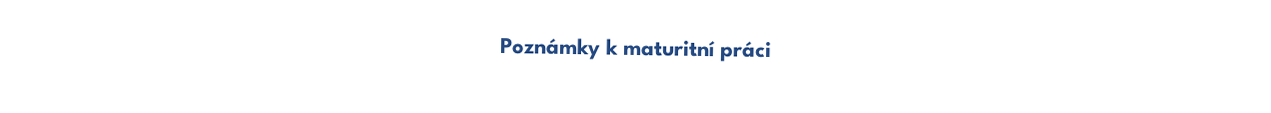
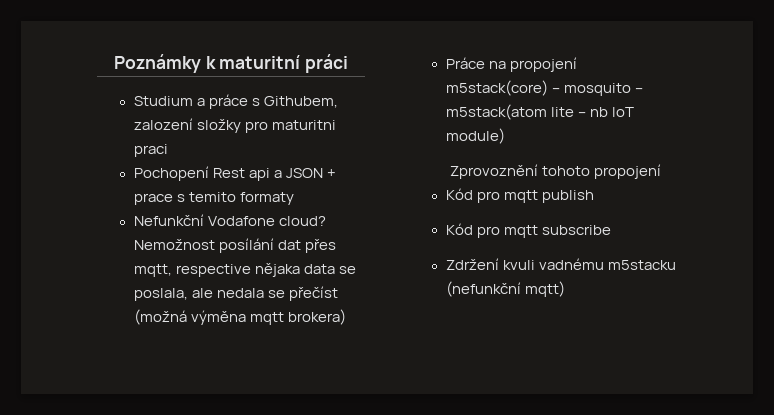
+ Studium a práce s Githubem, zalození složky pro maturitni praci
+ Pochopení Rest api a JSON + prace s temito formaty
+ Nefunkční Vodafone cloud? Nemožnost posílání dat přes mqtt, respective nějaka data se poslala, ale nedala se přečíst (možná výměna mqtt brokera)
+ Práce na propojení m5stack(core) – mosquito – m5stack(atom lite – nb IoT module)
+ Zprovoznění tohoto propojení
+ Kód pro mqtt publish
+ Kód pro mqtt subscribe
+ Zdržení kvuli vadnému m5stacku (nefunkční mqtt)

